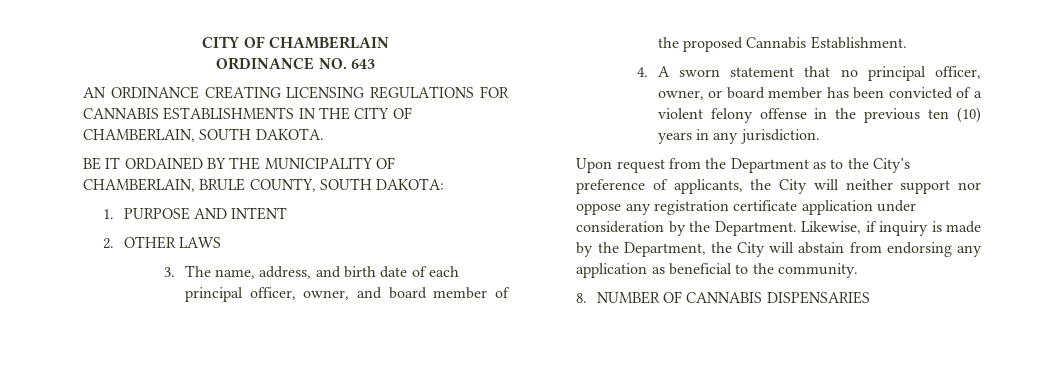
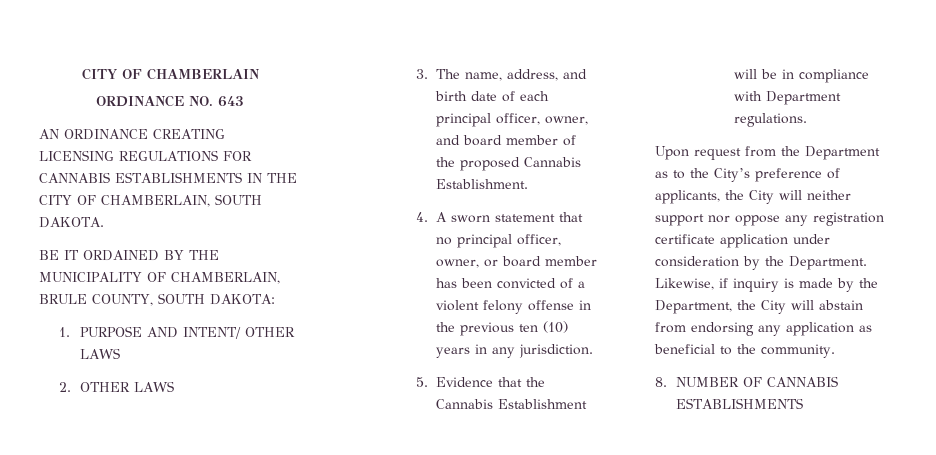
- 1. PURPOSE AND INTENT
+ 1. PURPOSE AND INTENT/ OTHER LAWS
+ 5. Evidence that the Cannabis Establishment will be in compliance with Department regulations.
- 8. NUMBER OF CANNABIS DISPENSARIES
+ 8. NUMBER OF CANNABIS ESTABLISHMENTS

